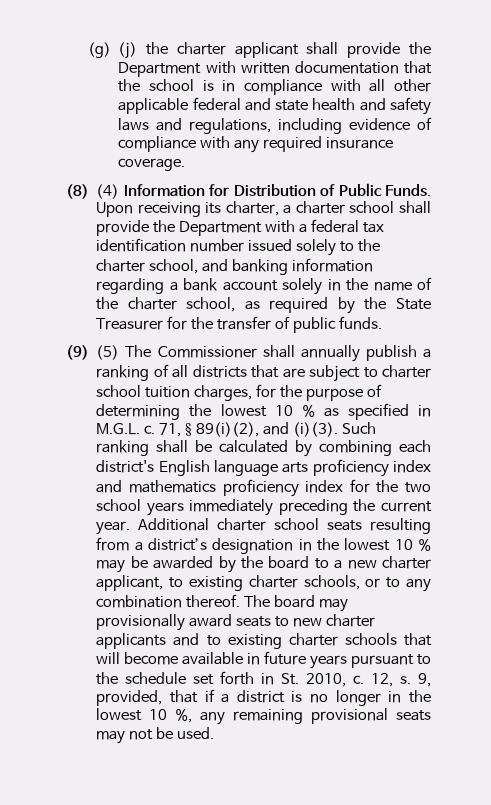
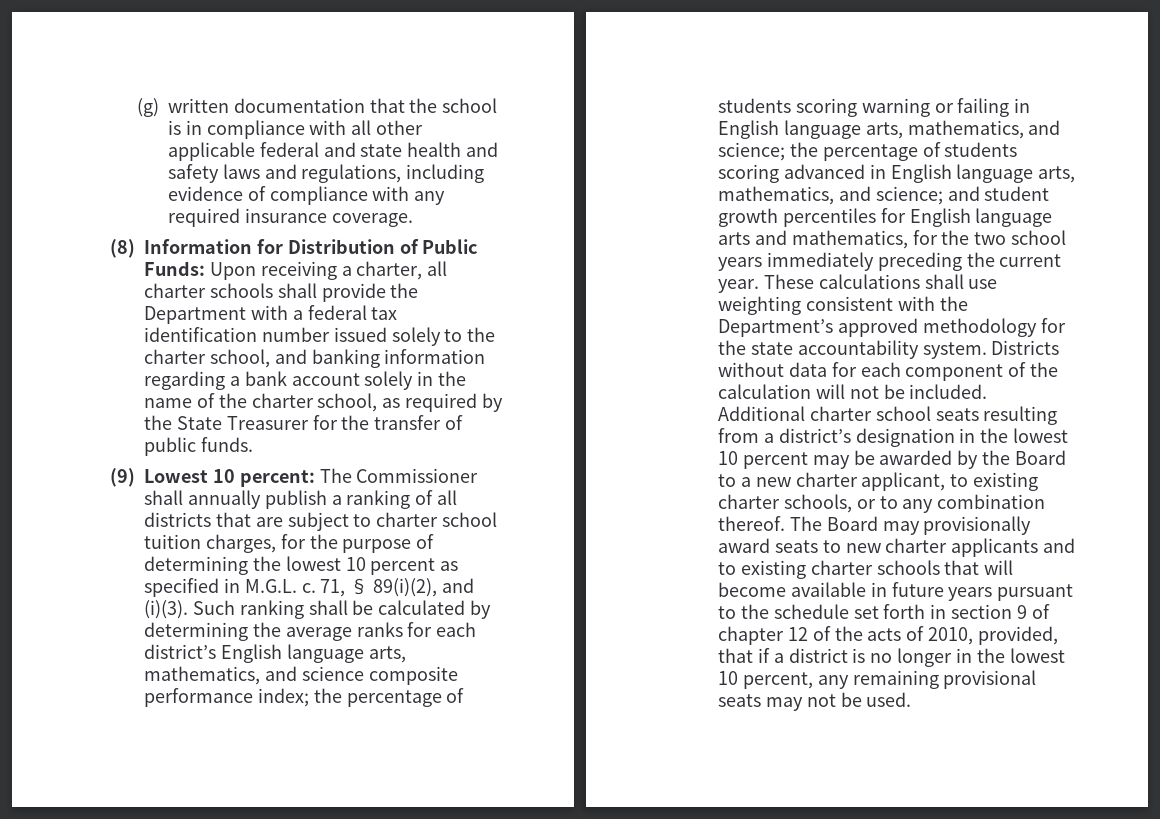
- (g) (j) the charter applicant shall provide the Department with written documentation that the school is in compliance with all other applicable federal and state health and safety laws and regulations, including evidence of compliance with any required insurance coverage.
+ (g) written documentation that the school is in compliance with all other applicable federal and state health and safety laws and regulations, including evidence of compliance with any required insurance coverage.
- (8) (4) Information for Distribution of Public Funds. Upon receiving its charter, a charter school shall provide the Department with a federal tax identification number issued solely to the charter school, and banking information regarding a bank account solely in the name of the charter school, as required by the State Treasurer for the transfer of public funds.
+ (8) Information for Distribution of Public Funds: Upon receiving a charter, all charter schools shall provide the Department with a federal tax identification number issued solely to the charter school, and banking information regarding a bank account solely in the name of the charter school, as required by the State Treasurer for the transfer of public funds.
- (9) (5) The Commissioner shall annually publish a ranking of all districts that are subject to charter school tuition charges, for the purpose of determining the lowest 10 % as specified in M.G.L. c.
+ (9) Lowest 10 percent: The Commissioner shall annually publish a ranking of all districts that are subject to charter school tuition charges, for the purpose of determining the lowest 10 percent as specified in M.G.L. c.
- Such ranking shall be calculated by combining each district's English language arts proficiency index and mathematics proficiency index for the two school years immediately preceding the current year.
+ Such ranking shall be calculated by determining the average ranks for each district’s English language arts, mathematics, and science composite performance index; the percentage of students scoring warning or failing in English language arts, mathematics, and science; the percentage of students scoring advanced in English language arts, mathematics, and science; and student growth percentiles for English language arts and mathematics, for the two school years immediately preceding the current year.
+ These calculations shall use weighting consistent with the Department’s approved methodology for the state accountability system. Districts without data for each component of the calculation will not be included.
- Additional charter school seats resulting from a district’s designation in the lowest 10 % may be awarded by the board to a new charter applicant, to existing charter schools, or to any combination thereof.
+ Additional charter school seats resulting from a district’s designation in the lowest 10 percent may be awarded by the Board to a new charter applicant, to existing charter schools, or to any combination thereof.
- The board may provisionally award seats to new charter applicants and to existing charter schools that will become available in future years pursuant to the schedule set forth in St. 2010, c. 12, s. 9, provided, that if a district is no longer in the lowest 10 %, any remaining provisional seats may not be used.
+ The Board may provisionally award seats to new charter applicants and to existing charter schools that will become available in future years pursuant to the schedule set forth in section 9 of chapter 12 of the acts of 2010, provided, that if a district is no longer in the lowest 10 percent, any remaining provisional seats may not be used.

